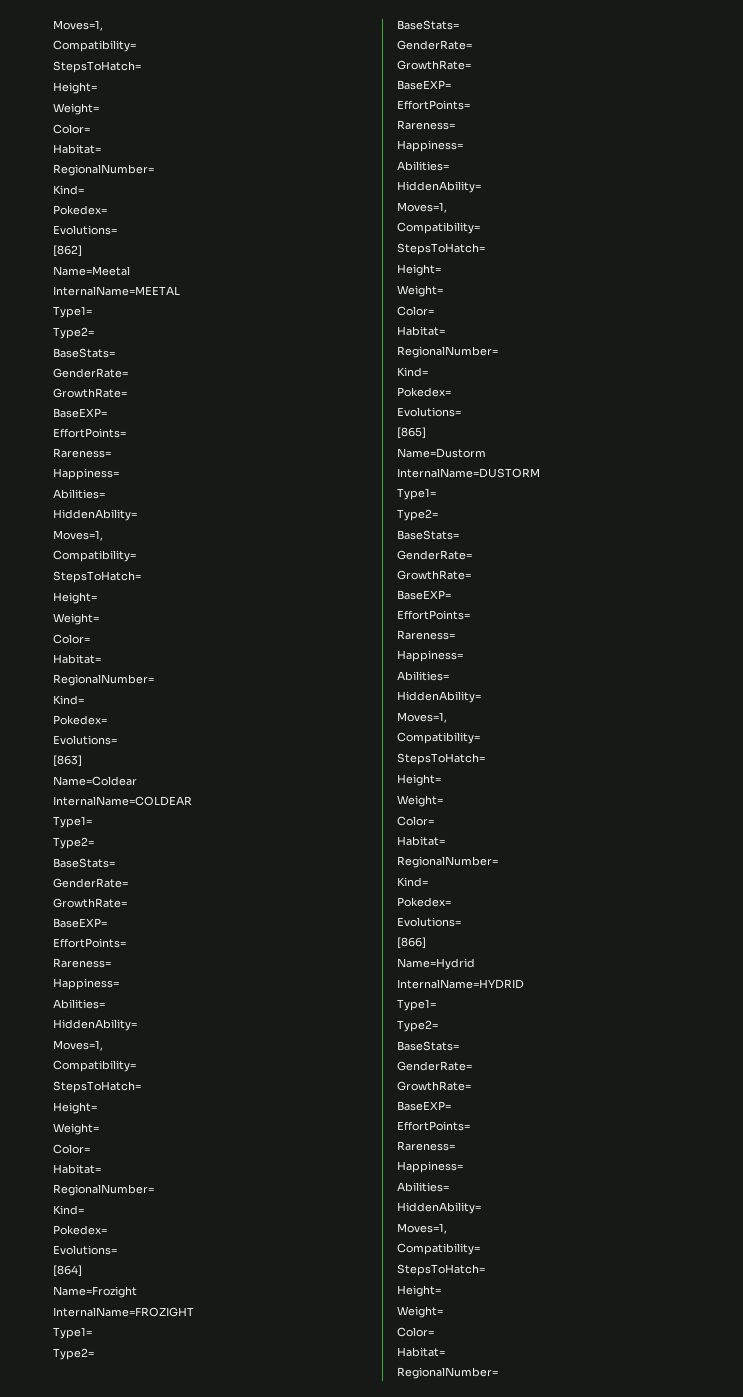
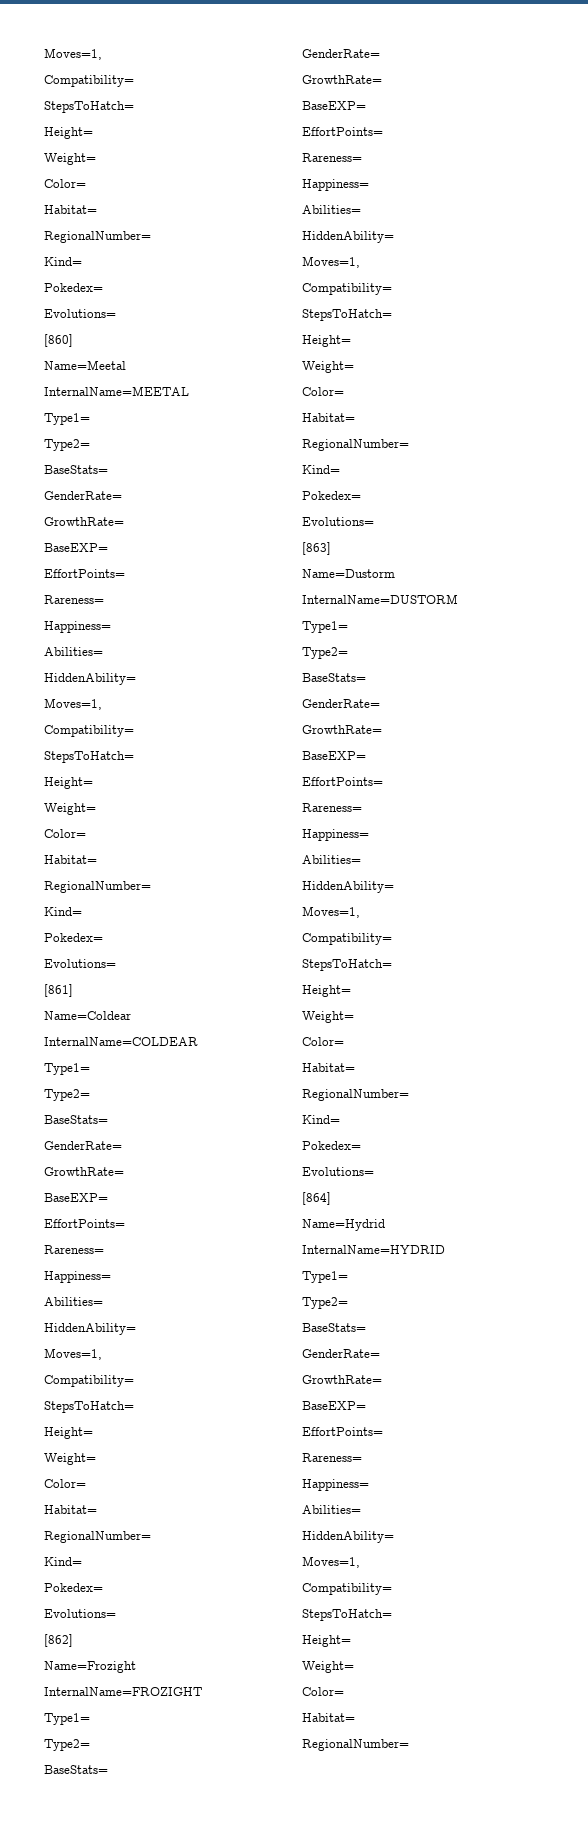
- [862]
+ [860]
- [863]
+ [861]
- [864]
+ [862]
- [865]
+ [863]
- [866]
+ [864]

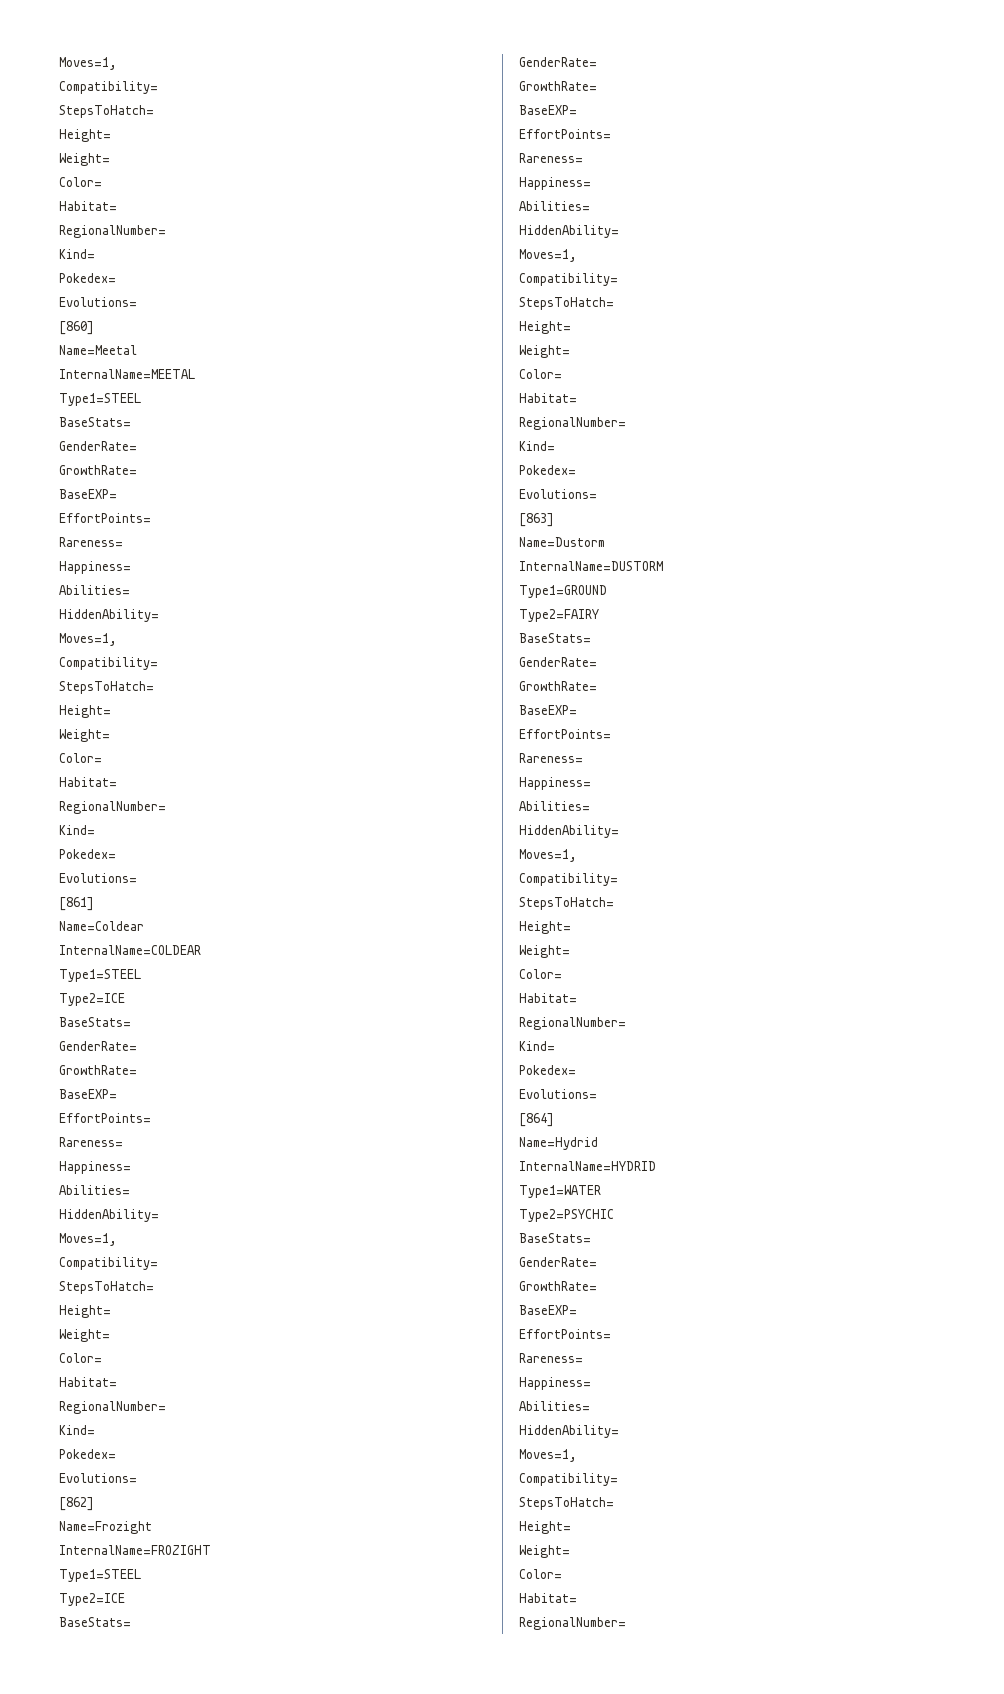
  InternalName=MEETAL
- Type1=
- Type2=
+ Type1=STEEL
  InternalName=COLDEAR
- Type1=
- Type2=
+ Type1=STEEL
+ Type2=ICE
  InternalName=FROZIGHT
- Type1=
- Type2=
+ Type1=STEEL
+ Type2=ICE
  InternalName=DUSTORM
- Type1=
- Type2=
+ Type1=GROUND
+ Type2=FAIRY
  InternalName=HYDRID
- Type1=
- Type2=
+ Type1=WATER
+ Type2=PSYCHIC

